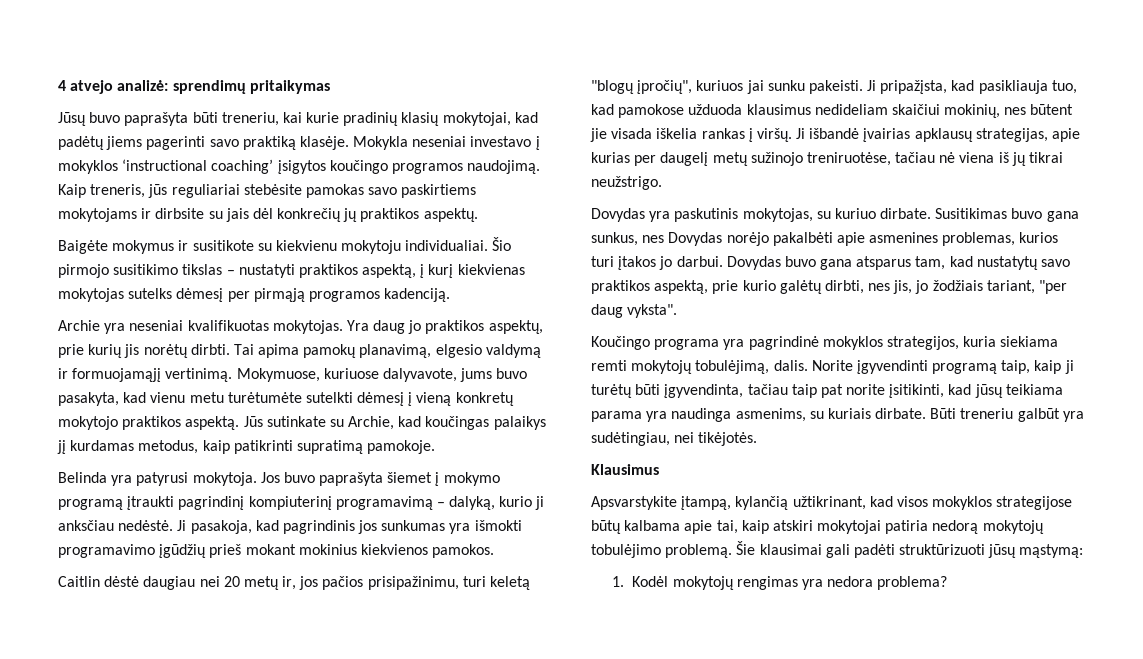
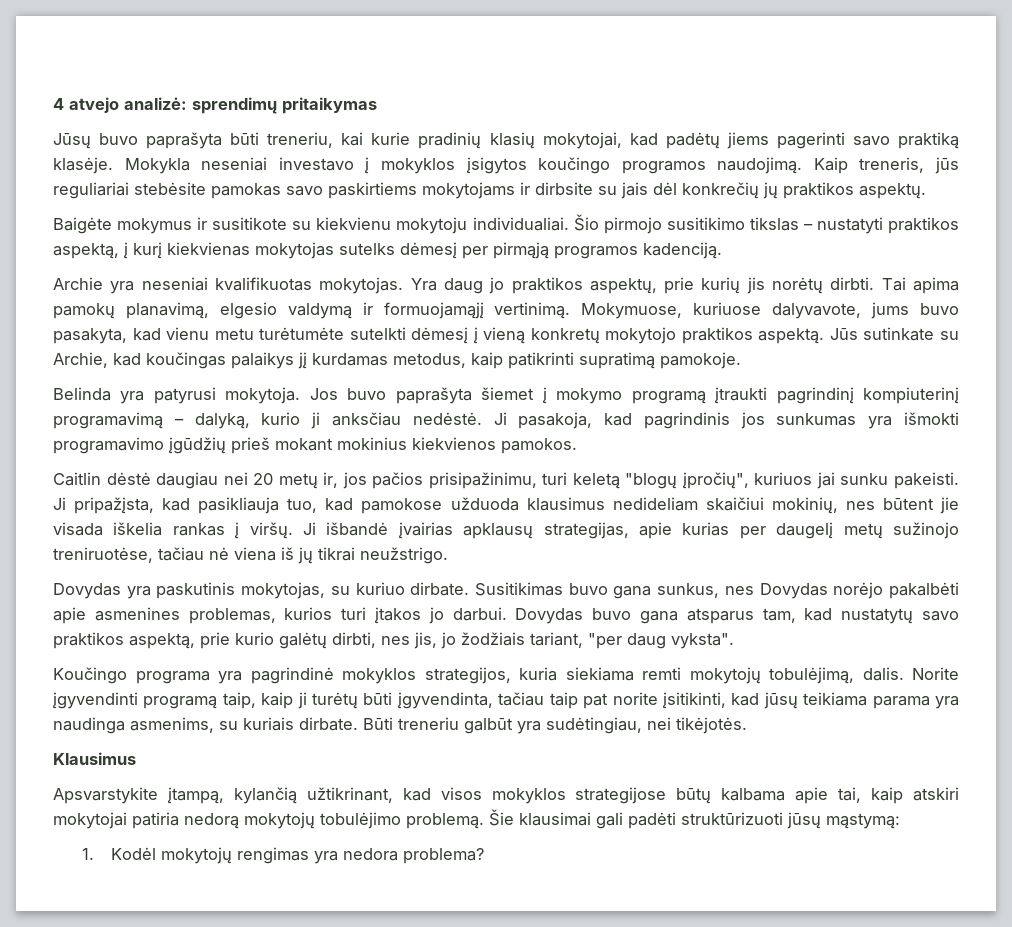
- Mokykla neseniai investavo į mokyklos ‘instructional coaching’ įsigytos koučingo programos naudojimą.
+ Mokykla neseniai investavo į mokyklos įsigytos koučingo programos naudojimą.

